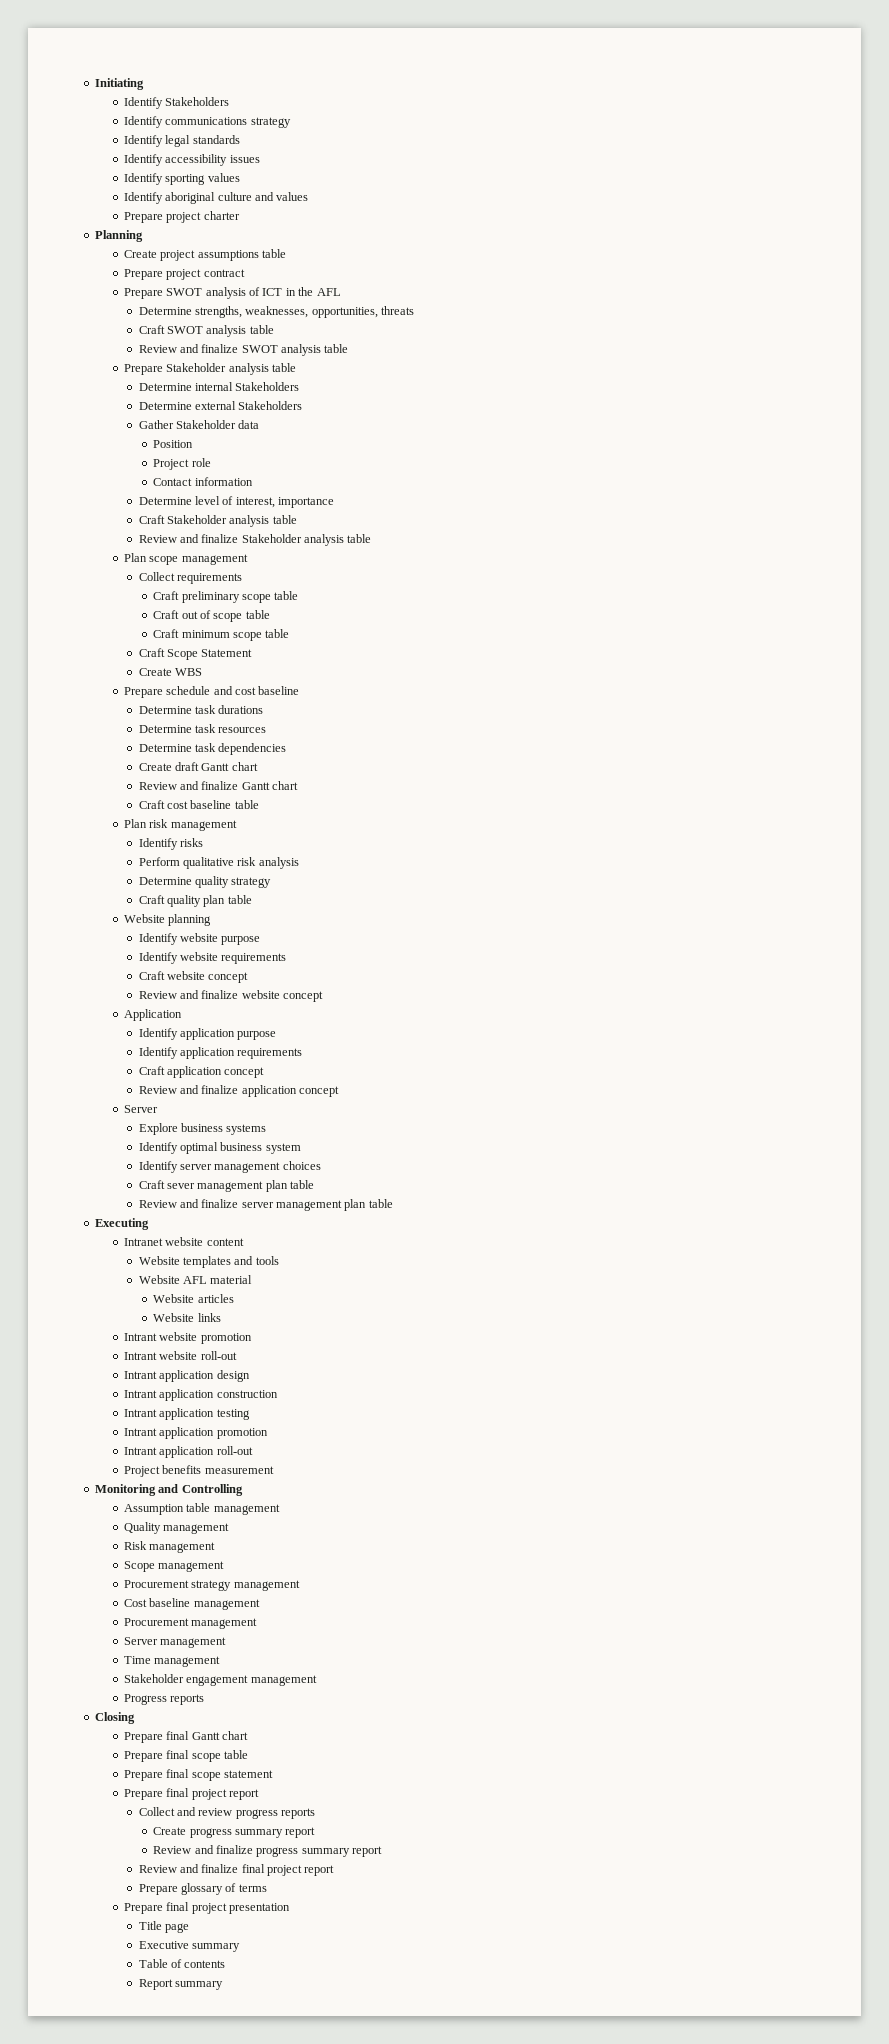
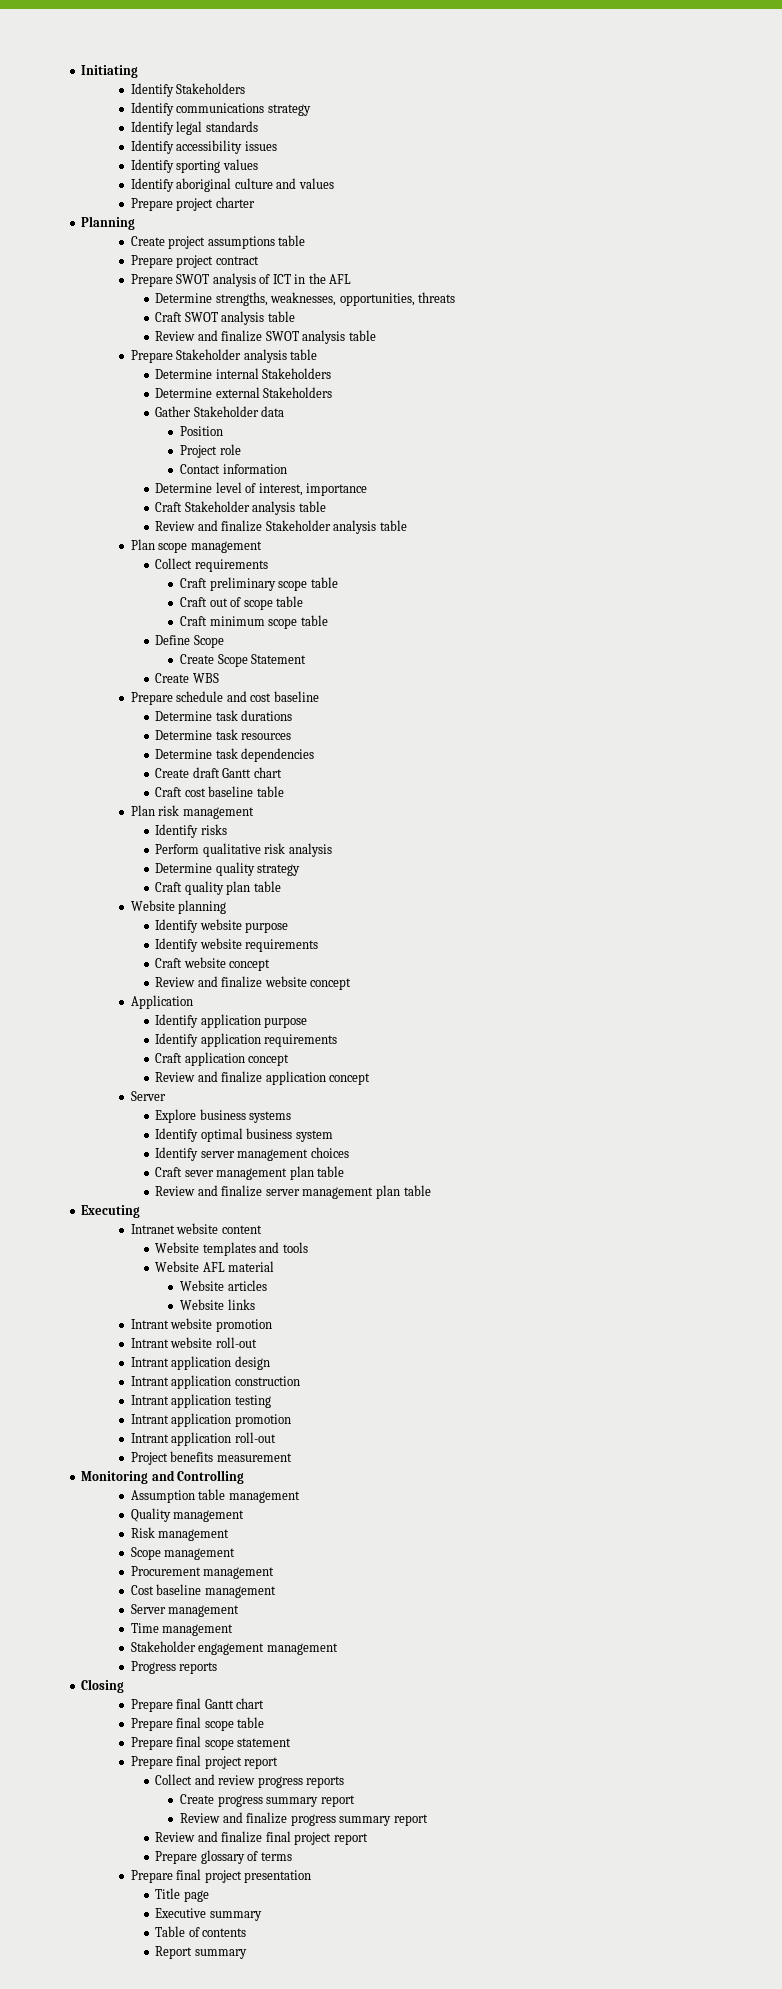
- Craft Scope Statement
+ Define Scope
+ Create Scope Statement
- Review and finalize Gantt chart
- Procurement strategy management
+ Procurement management
- Procurement management

